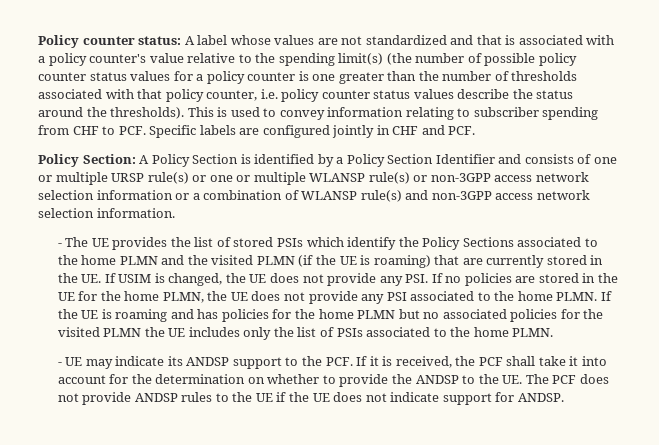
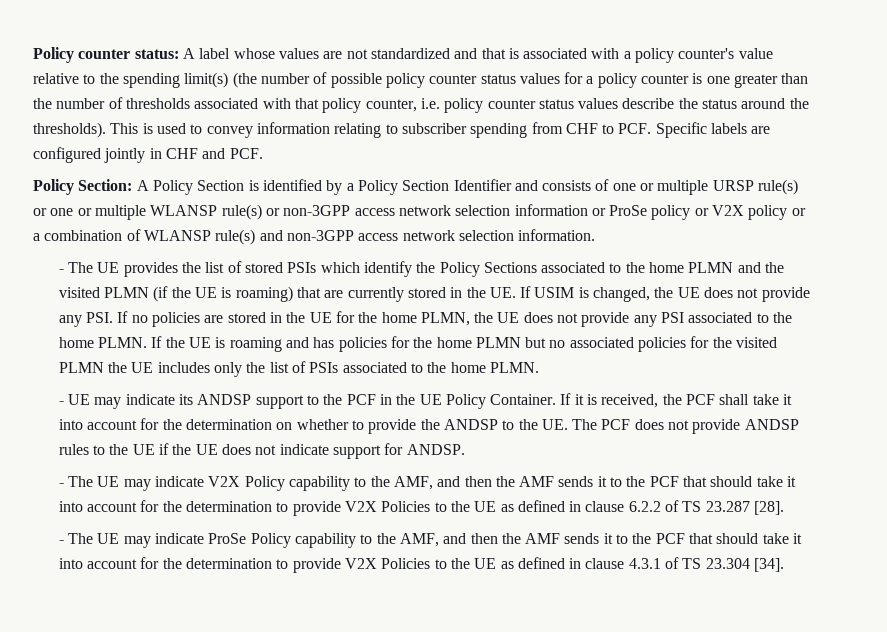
- Policy Section: A Policy Section is identified by a Policy Section Identifier and consists of one or multiple URSP rule(s) or one or multiple WLANSP rule(s) or non-3GPP access network selection information or a combination of WLANSP rule(s) and non-3GPP access network selection information.
+ Policy Section: A Policy Section is identified by a Policy Section Identifier and consists of one or multiple URSP rule(s) or one or multiple WLANSP rule(s) or non-3GPP access network selection information or ProSe policy or V2X policy or a combination of WLANSP rule(s) and non-3GPP access network selection information.
- - UE may indicate its ANDSP support to the PCF. If it is received, the PCF shall take it into account for the determination on whether to provide the ANDSP to the UE. The PCF does not provide ANDSP rules to the UE if the UE does not indicate support for ANDSP.
+ - UE may indicate its ANDSP support to the PCF in the UE Policy Container. If it is received, the PCF shall take it into account for the determination on whether to provide the ANDSP to the UE. The PCF does not provide ANDSP rules to the UE if the UE does not indicate support for ANDSP.
+ - The UE may indicate V2X Policy capability to the AMF, and then the AMF sends it to the PCF that should take it into account for the determination to provide V2X Policies to the UE as defined in clause 6.2.2 of TS 23.287 [28].
+ - The UE may indicate ProSe Policy capability to the AMF, and then the AMF sends it to the PCF that should take it into account for the determination to provide V2X Policies to the UE as defined in clause 4.3.1 of TS 23.304 [34].

